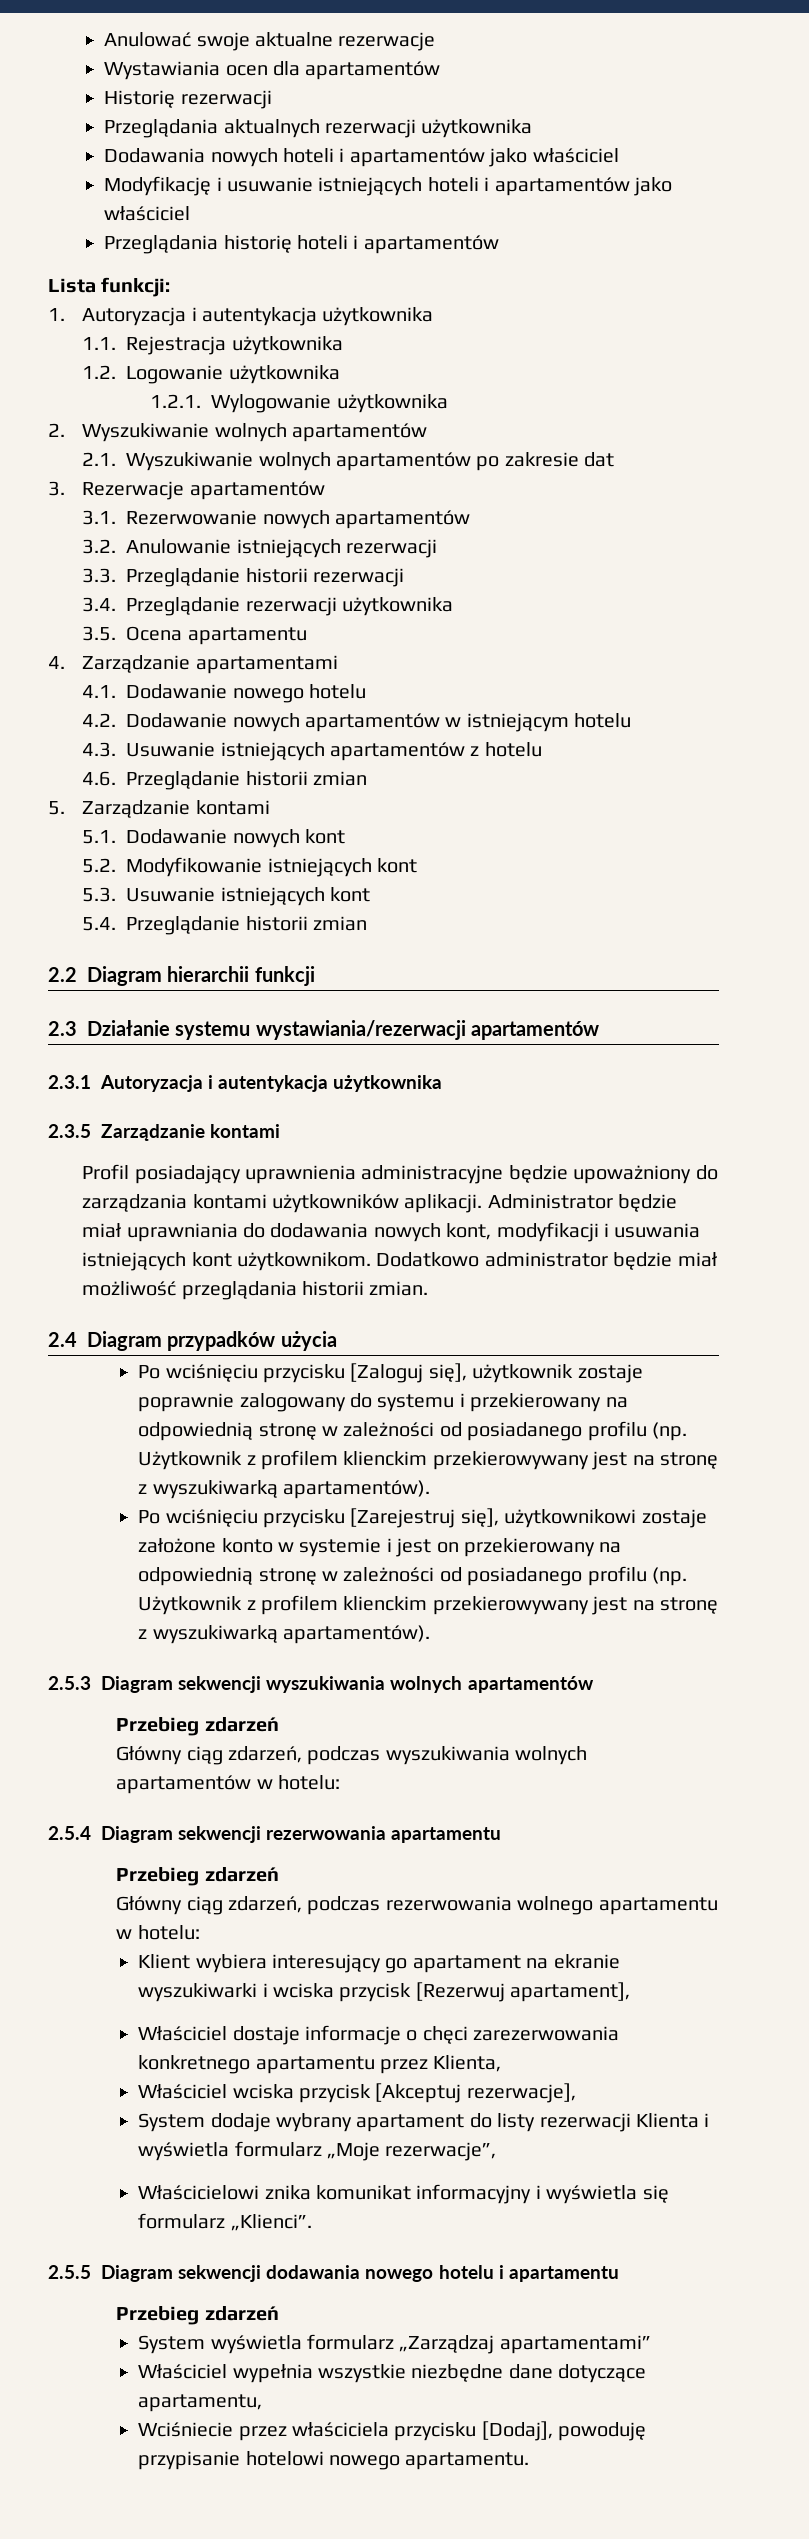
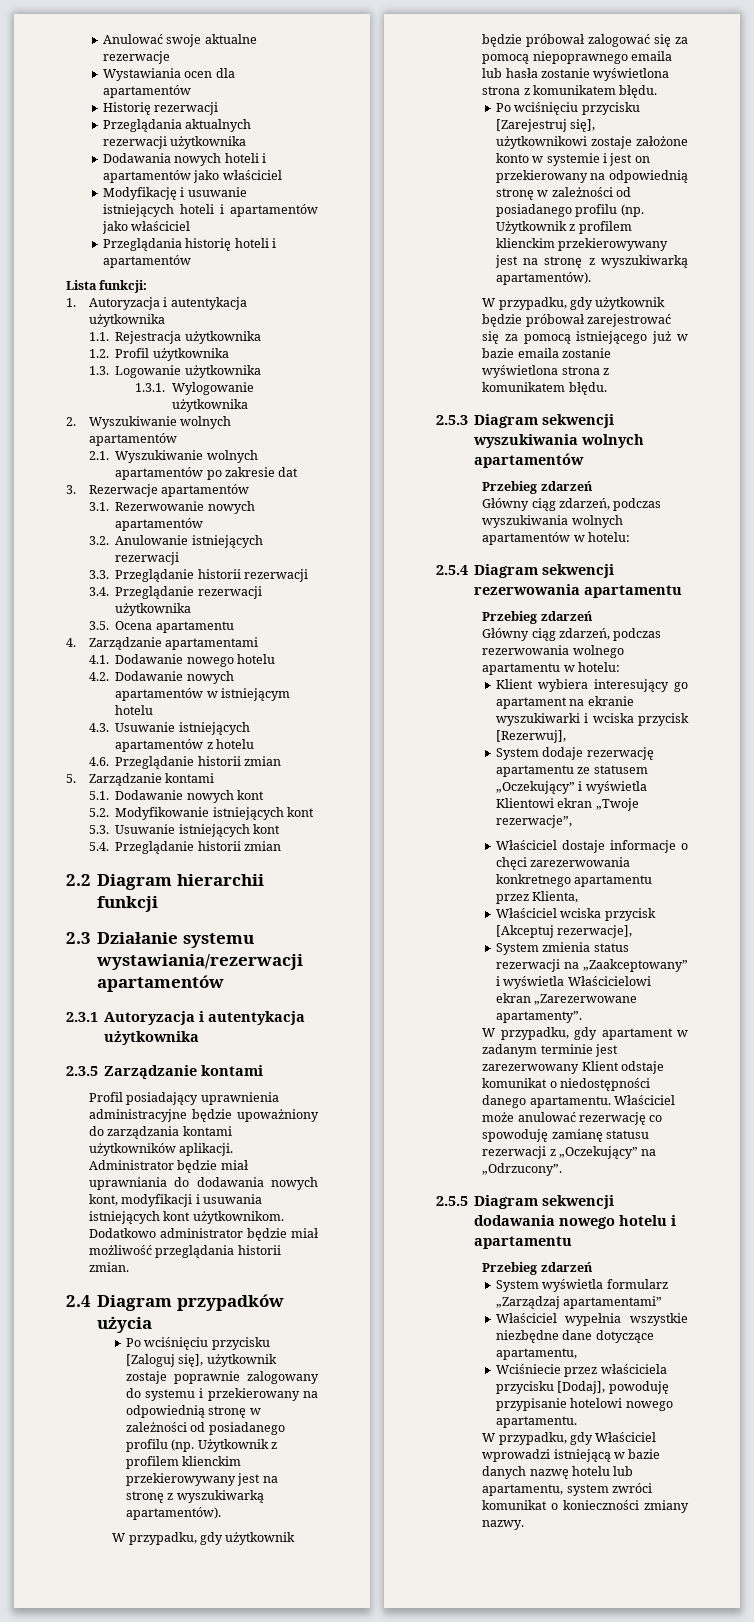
- 1.2. Logowanie użytkownika
+ 1.2. Profil użytkownika
+ 1.3. Logowanie użytkownika
- 1.2.1. Wylogowanie użytkownika
+ 1.3.1. Wylogowanie użytkownika
+ W przypadku, gdy użytkownik będzie próbował zalogować się za pomocą niepoprawnego emaila lub hasła zostanie wyświetlona strona z komunikatem błędu.
+ W przypadku, gdy użytkownik będzie próbował zarejestrować się za pomocą istniejącego już w bazie emaila zostanie wyświetlona strona z komunikatem błędu.
- Klient wybiera interesujący go apartament na ekranie wyszukiwarki i wciska przycisk [Rezerwuj apartament],
+ Klient wybiera interesujący go apartament na ekranie wyszukiwarki i wciska przycisk [Rezerwuj],
+ System dodaje rezerwację apartamentu ze statusem „Oczekujący” i wyświetla Klientowi ekran „Twoje rezerwacje”,
- System dodaje wybrany apartament do listy rezerwacji Klienta i wyświetla formularz „Moje rezerwacje”,
- Właścicielowi znika komunikat informacyjny i wyświetla się formularz „Klienci”.
+ System zmienia status rezerwacji na „Zaakceptowany” i wyświetla Właścicielowi ekran „Zarezerwowane apartamenty”.
+ W przypadku, gdy apartament w zadanym terminie jest zarezerwowany Klient odstaje komunikat o niedostępności danego apartamentu. Właściciel może anulować rezerwację co spowoduję zamianę statusu rezerwacji z „Oczekujący” na „Odrzucony”.
+ W przypadku, gdy Właściciel wprowadzi istniejącą w bazie danych nazwę hotelu lub apartamentu, system zwróci komunikat o konieczności zmiany nazwy.

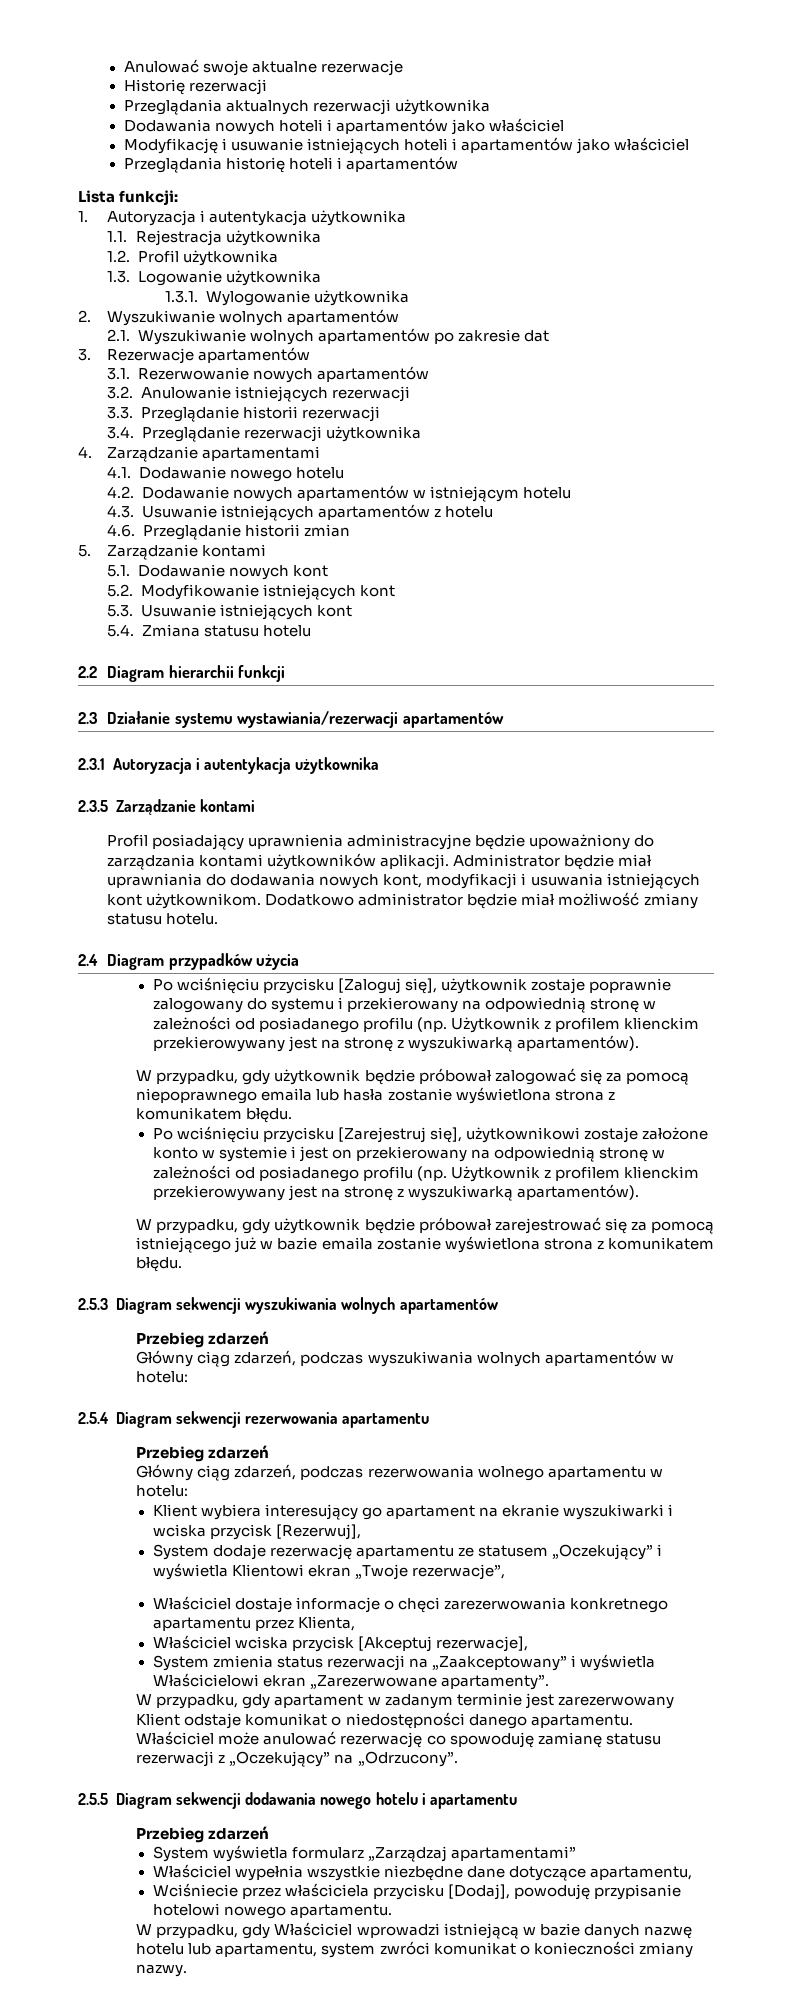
- Wystawiania ocen dla apartamentów
- 3.5. Ocena apartamentu
- 5.4. Przeglądanie historii zmian
+ 5.4. Zmiana statusu hotelu
- Dodatkowo administrator będzie miał możliwość przeglądania historii zmian.
+ Dodatkowo administrator będzie miał możliwość zmiany statusu hotelu.

